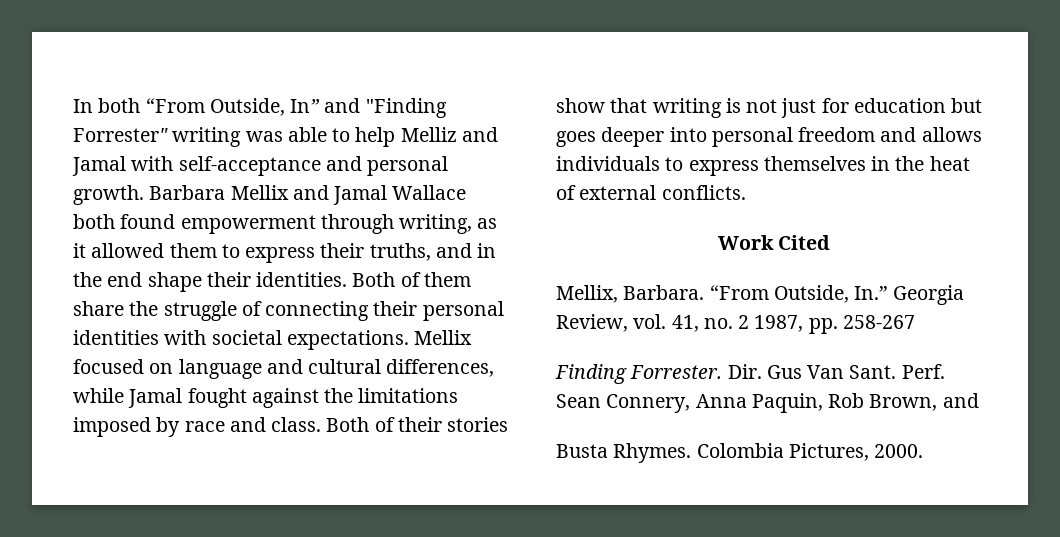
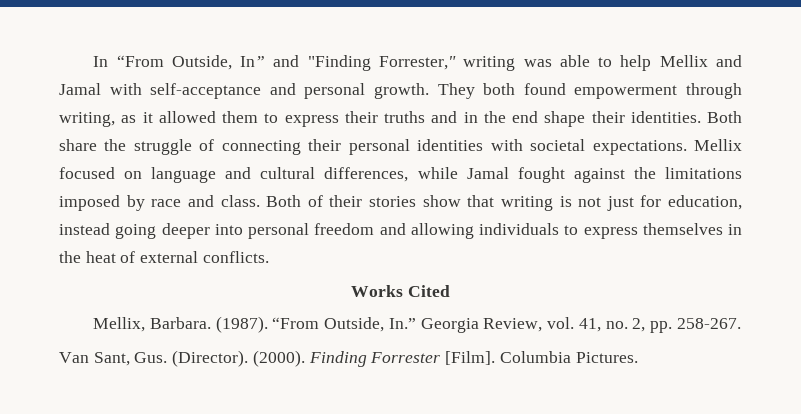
- In both “From Outside, In” and "Finding Forrester" writing was able to help Melliz and Jamal with self-acceptance and personal growth.
+ In “From Outside, In” and "Finding Forrester," writing was able to help Mellix and Jamal with self-acceptance and personal growth.
- Barbara Mellix and Jamal Wallace both found empowerment through writing, as it allowed them to express their truths, and in the end shape their identities.
+ They both found empowerment through writing, as it allowed them to express their truths and in the end shape their identities.
- Both of them share the struggle of connecting their personal identities with societal expectations.
+ Both share the struggle of connecting their personal identities with societal expectations.
- Both of their stories show that writing is not just for education but goes deeper into personal freedom and allows individuals to express themselves in the heat of external conflicts.
+ Both of their stories show that writing is not just for education, instead going deeper into personal freedom and allowing individuals to express themselves in the heat of external conflicts.
- Work Cited
+ Works Cited
+ (1987).
- “From Outside, In.” Georgia Review, vol. 41, no. 2 1987, pp. 258-267
- Finding Forrester. Dir. Gus Van Sant. Perf. Sean Connery, Anna Paquin, Rob Brown, and
- Busta Rhymes. Colombia Pictures, 2000.
+ “From Outside, In.” Georgia Review, vol. 41, no. 2, pp. 258-267.
+ Van Sant, Gus. (Director). (2000). Finding Forrester [Film]. Columbia Pictures.

